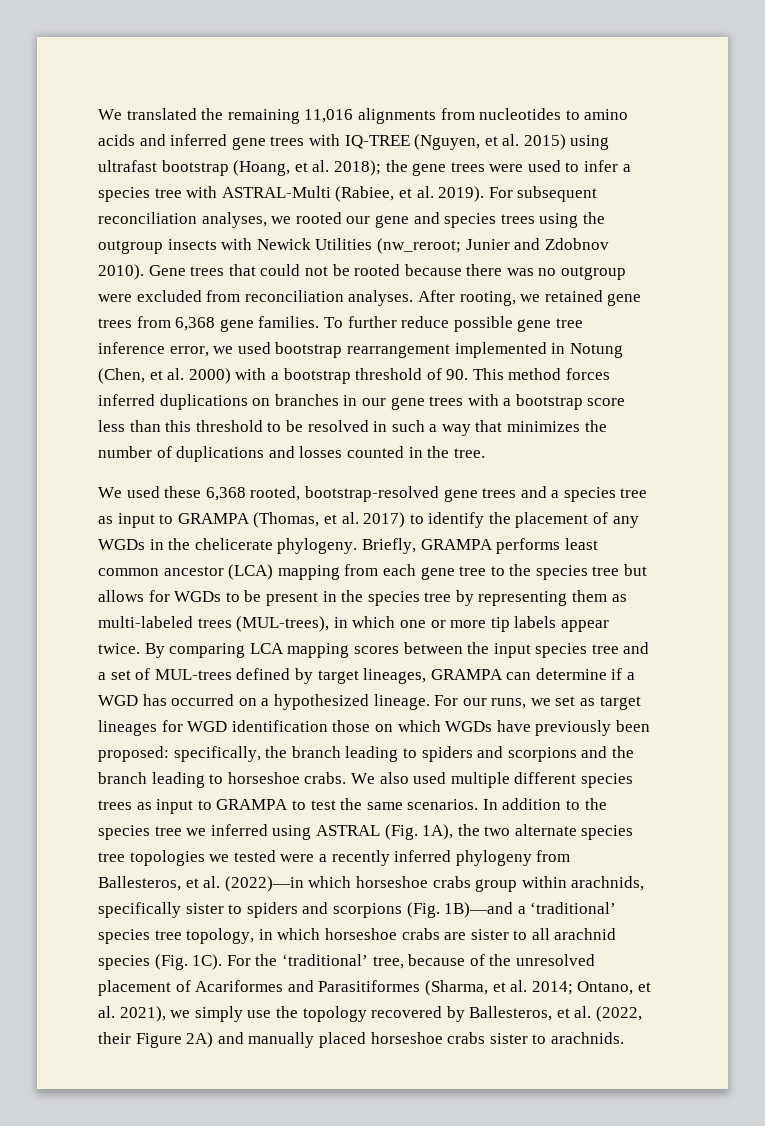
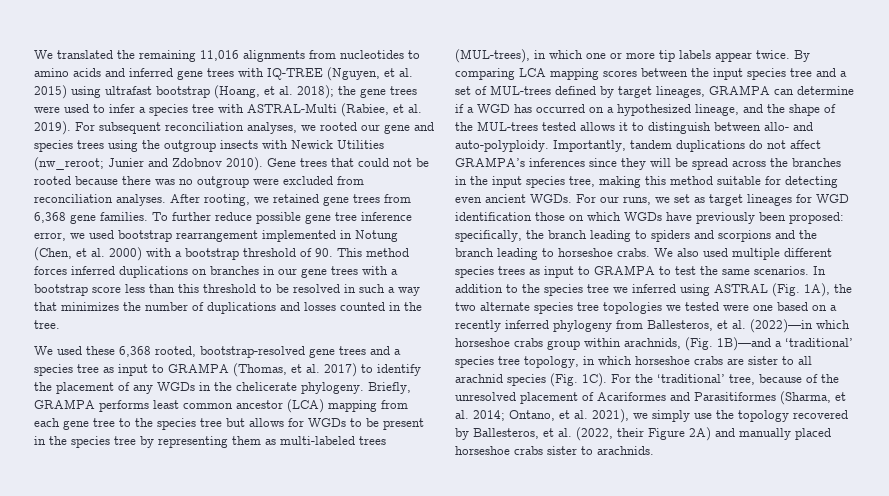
- By comparing LCA mapping scores between the input species tree and a set of MUL-trees defined by target lineages, GRAMPA can determine if a WGD has occurred on a hypothesized lineage.
+ By comparing LCA mapping scores between the input species tree and a set of MUL-trees defined by target lineages, GRAMPA can determine if a WGD has occurred on a hypothesized lineage, and the shape of the MUL-trees tested allows it to distinguish between allo- and auto-polyploidy. Importantly, tandem duplications do not affect GRAMPA’s inferences since they will be spread across the branches in the input species tree, making this method suitable for detecting even ancient WGDs.
- In addition to the species tree we inferred using ASTRAL (Fig. 1A), the two alternate species tree topologies we tested were a recently inferred phylogeny from Ballesteros, et al. (2022)—in which horseshoe crabs group within arachnids, specifically sister to spiders and scorpions (Fig. 1B)—and a ‘traditional’ species tree topology, in which horseshoe crabs are sister to all arachnid species (Fig. 1C).
+ In addition to the species tree we inferred using ASTRAL (Fig. 1A), the two alternate species tree topologies we tested were one based on a recently inferred phylogeny from Ballesteros, et al. (2022)—in which horseshoe crabs group within arachnids, (Fig. 1B)—and a ‘traditional’ species tree topology, in which horseshoe crabs are sister to all arachnid species (Fig. 1C).

